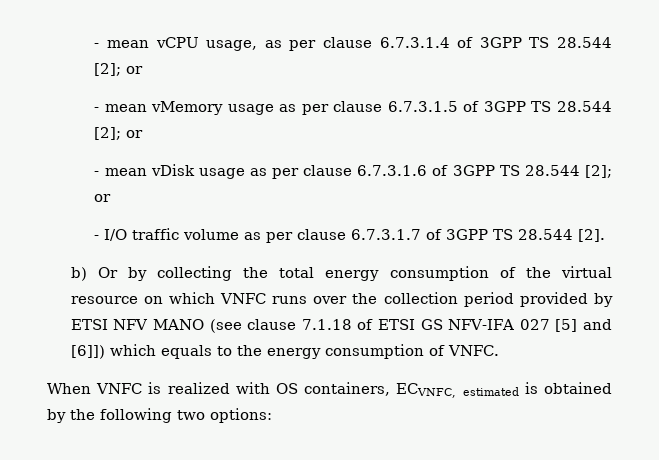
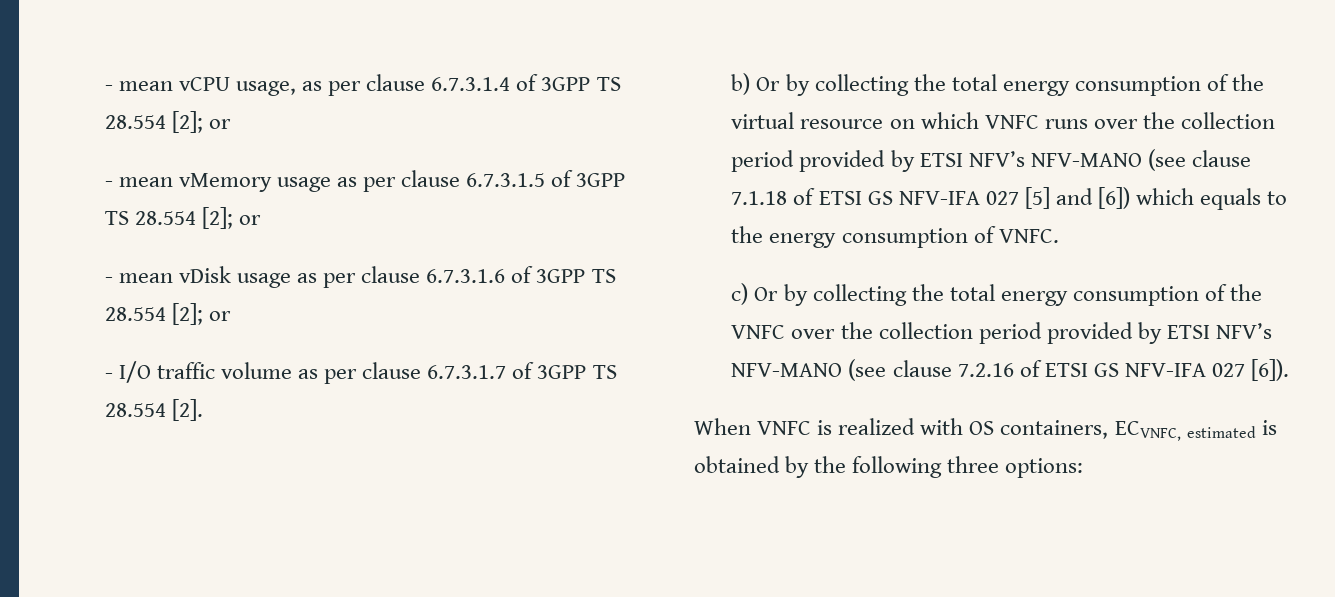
- - mean vCPU usage, as per clause 6.7.3.1.4 of 3GPP TS 28.544 [2]; or
+ - mean vCPU usage, as per clause 6.7.3.1.4 of 3GPP TS 28.554 [2]; or
- - mean vMemory usage as per clause 6.7.3.1.5 of 3GPP TS 28.544 [2]; or
+ - mean vMemory usage as per clause 6.7.3.1.5 of 3GPP TS 28.554 [2]; or
- - mean vDisk usage as per clause 6.7.3.1.6 of 3GPP TS 28.544 [2]; or
+ - mean vDisk usage as per clause 6.7.3.1.6 of 3GPP TS 28.554 [2]; or
- - I/O traffic volume as per clause 6.7.3.1.7 of 3GPP TS 28.544 [2].
+ - I/O traffic volume as per clause 6.7.3.1.7 of 3GPP TS 28.554 [2].
- b) Or by collecting the total energy consumption of the virtual resource on which VNFC runs over the collection period provided by ETSI NFV MANO (see clause 7.1.18 of ETSI GS NFV-IFA 027 [5] and [6]]) which equals to the energy consumption of VNFC.
+ b) Or by collecting the total energy consumption of the virtual resource on which VNFC runs over the collection period provided by ETSI NFV’s NFV-MANO (see clause 7.1.18 of ETSI GS NFV-IFA 027 [5] and [6]) which equals to the energy consumption of VNFC.
+ c) Or by collecting the total energy consumption of the VNFC over the collection period provided by ETSI NFV’s NFV-MANO (see clause 7.2.16 of ETSI GS NFV-IFA 027 [6]).
- When VNFC is realized with OS containers, ECVNFC, estimated is obtained by the following two options:
+ When VNFC is realized with OS containers, ECVNFC, estimated is obtained by the following three options:

